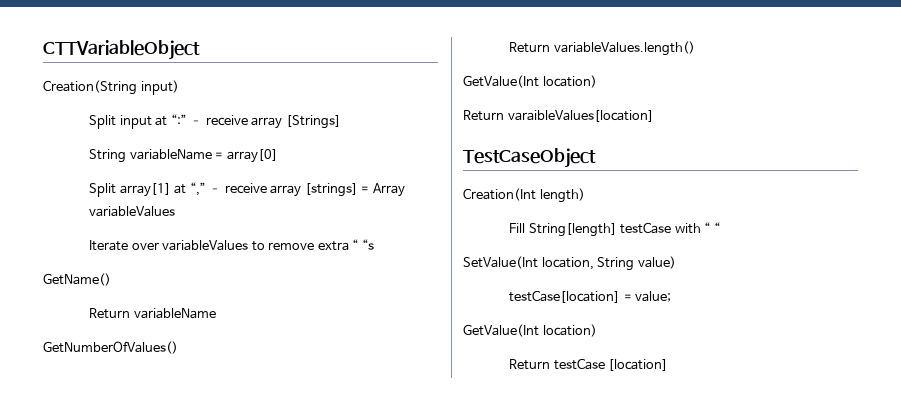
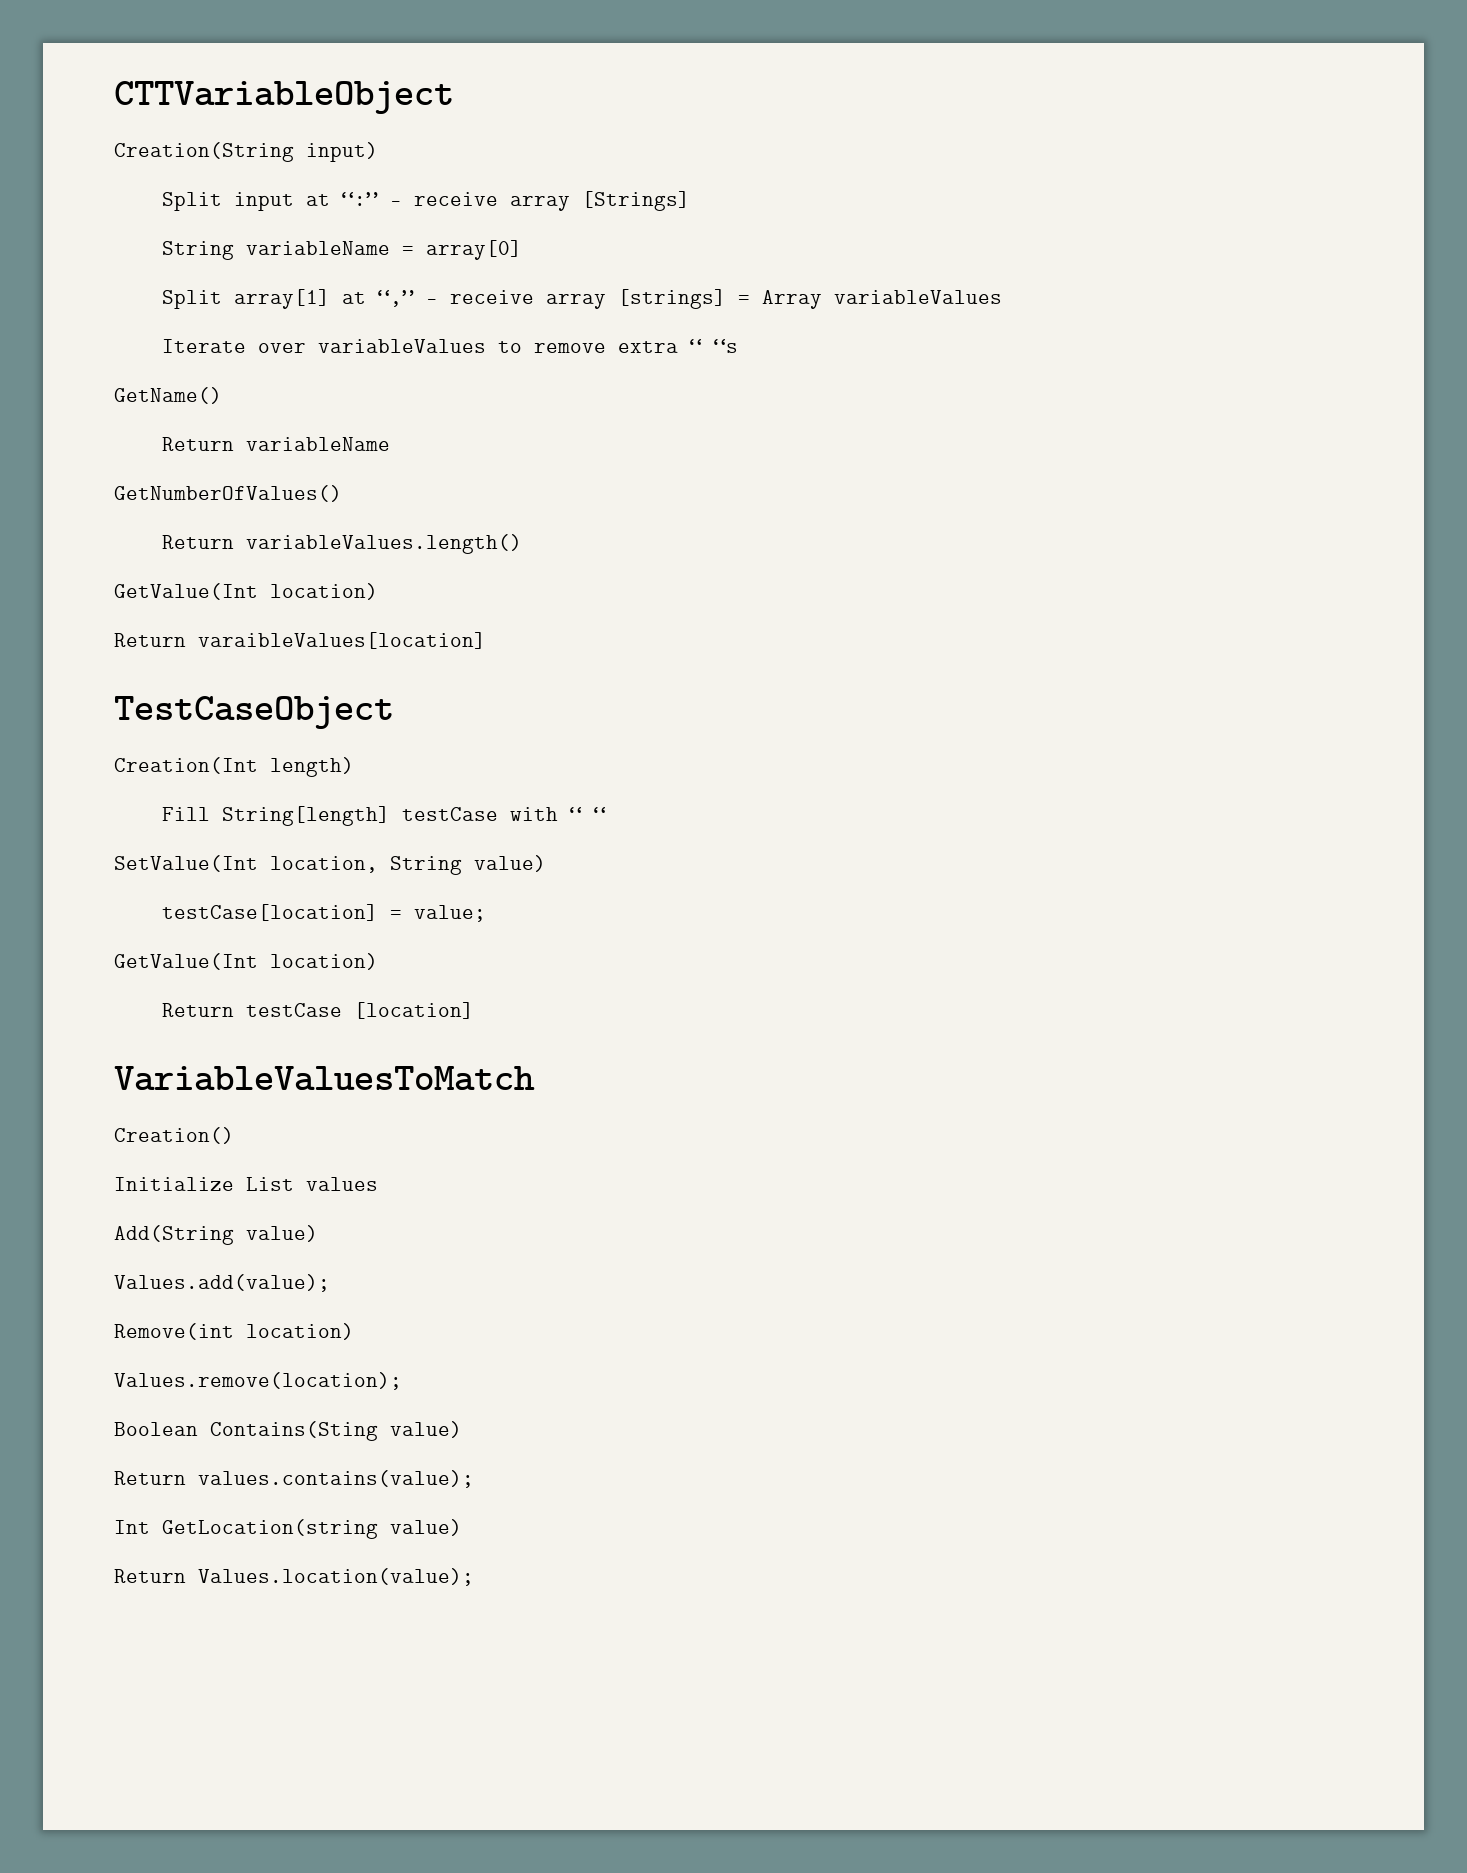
+ VariableValuesToMatch
+ Creation()
+ Initialize List values
+ Add(String value)
+ Values.add(value);
+ Remove(int location)
+ Values.remove(location);
+ Boolean Contains(Sting value)
+ Return values.contains(value);
+ Int GetLocation(string value)
+ Return Values.location(value);

